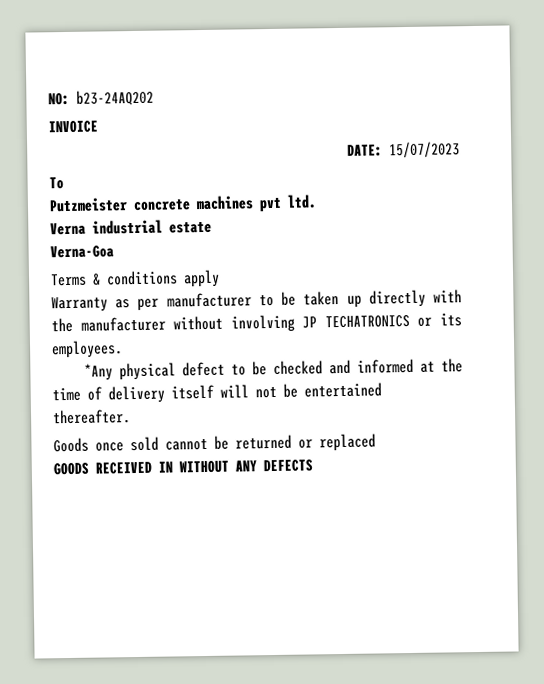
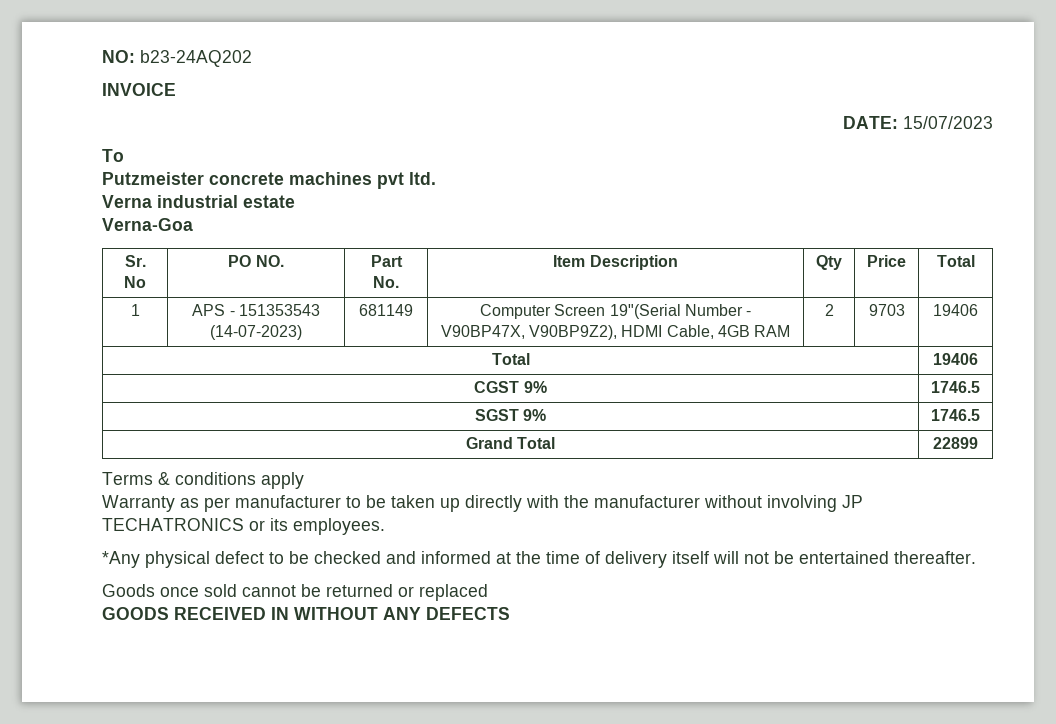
+ Sr. No | PO NO. | Part No. | Item Description | Qty | Price | Total
+ 1 | APS - 151353543 (14-07-2023) | 681149 | Computer Screen 19"(Serial Number - V90BP47X, V90BP9Z2), HDMI Cable, 4GB RAM | 2 | 9703 | 19406
+ Total | 19406
+ CGST 9% | 1746.5
+ SGST 9% | 1746.5
+ Grand Total | 22899

